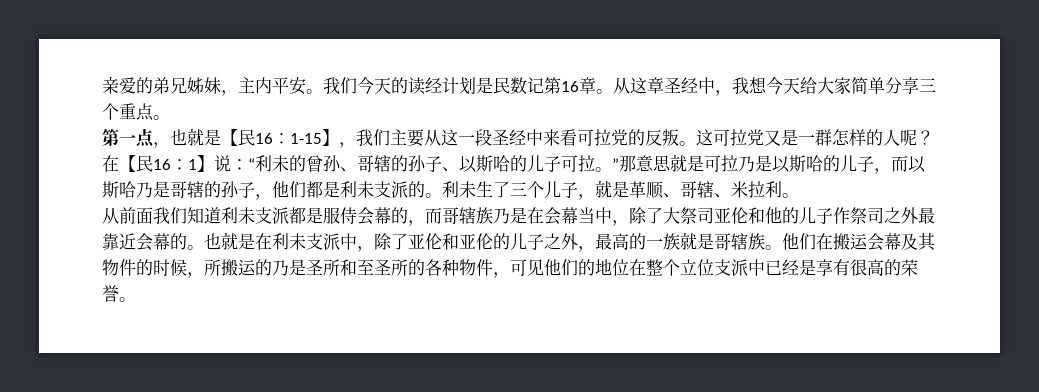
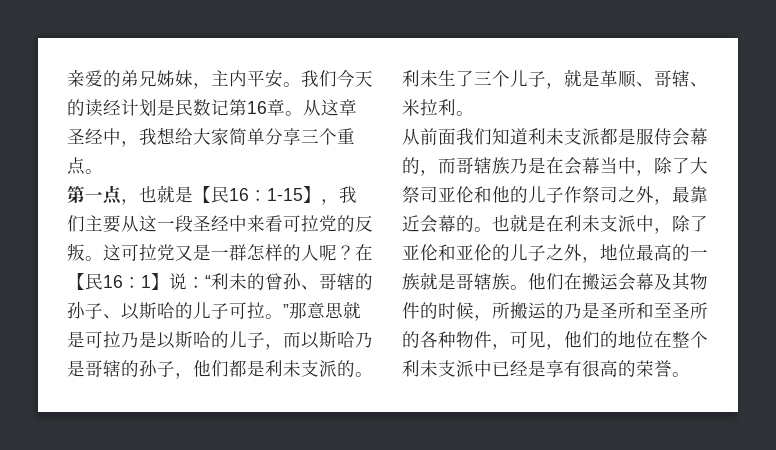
- 从这章圣经中，我想今天给大家简单分享三个重点。
+ 从这章圣经中，我想给大家简单分享三个重点。
- 从前面我们知道利未支派都是服侍会幕的，而哥辖族乃是在会幕当中，除了大祭司亚伦和他的儿子作祭司之外最靠近会幕的。
+ 从前面我们知道利未支派都是服侍会幕的，而哥辖族乃是在会幕当中，除了大祭司亚伦和他的儿子作祭司之外，最靠近会幕的。
- 也就是在利未支派中，除了亚伦和亚伦的儿子之外，最高的一族就是哥辖族。
+ 也就是在利未支派中，除了亚伦和亚伦的儿子之外，地位最高的一族就是哥辖族。
- 他们在搬运会幕及其物件的时候，所搬运的乃是圣所和至圣所的各种物件，可见他们的地位在整个立位支派中已经是享有很高的荣誉。
+ 他们在搬运会幕及其物件的时候，所搬运的乃是圣所和至圣所的各种物件，可见，他们的地位在整个利未支派中已经是享有很高的荣誉。

